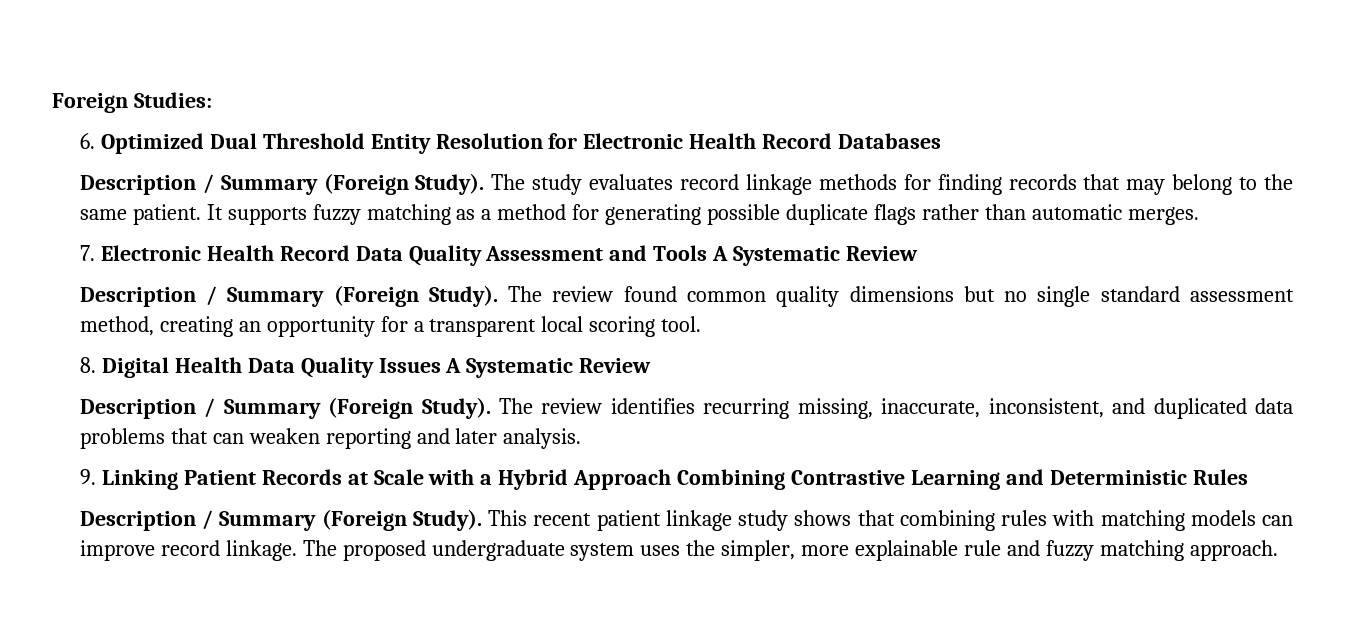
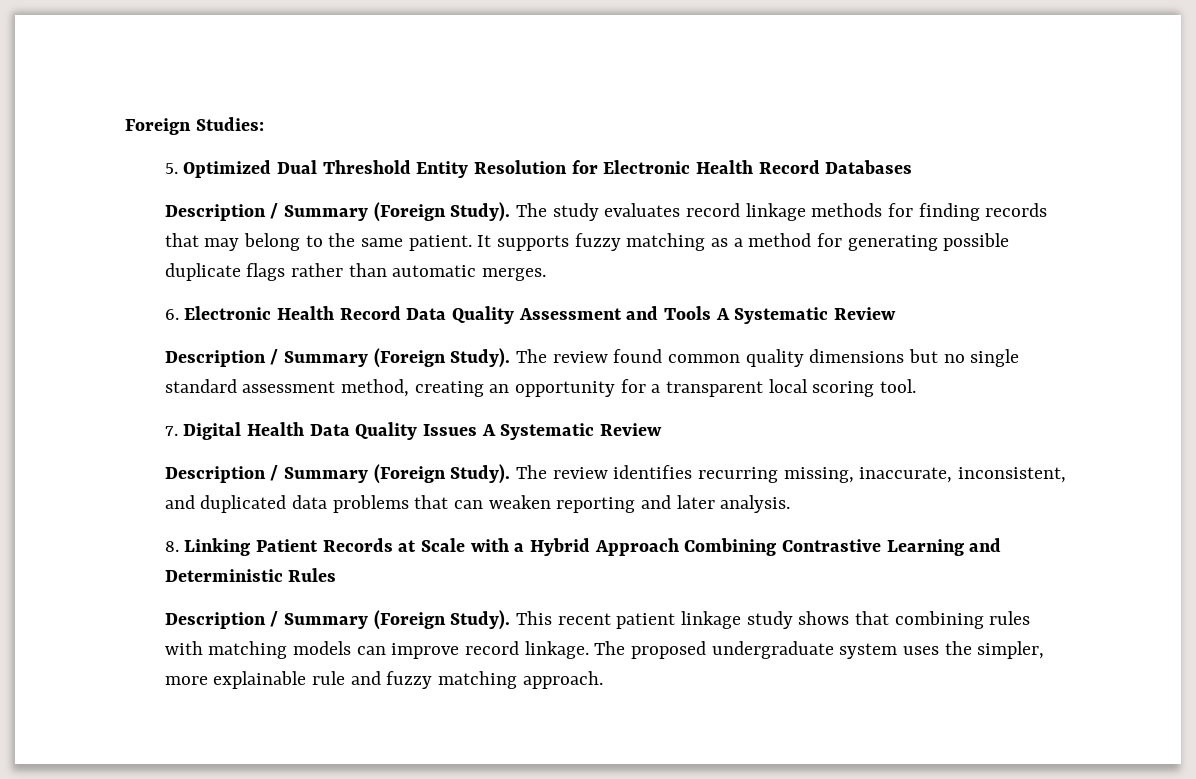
- 6. Optimized Dual Threshold Entity Resolution for Electronic Health Record Databases
+ 5. Optimized Dual Threshold Entity Resolution for Electronic Health Record Databases
- 7. Electronic Health Record Data Quality Assessment and Tools A Systematic Review
+ 6. Electronic Health Record Data Quality Assessment and Tools A Systematic Review
- 8. Digital Health Data Quality Issues A Systematic Review
+ 7. Digital Health Data Quality Issues A Systematic Review
- 9. Linking Patient Records at Scale with a Hybrid Approach Combining Contrastive Learning and Deterministic Rules
+ 8. Linking Patient Records at Scale with a Hybrid Approach Combining Contrastive Learning and Deterministic Rules

